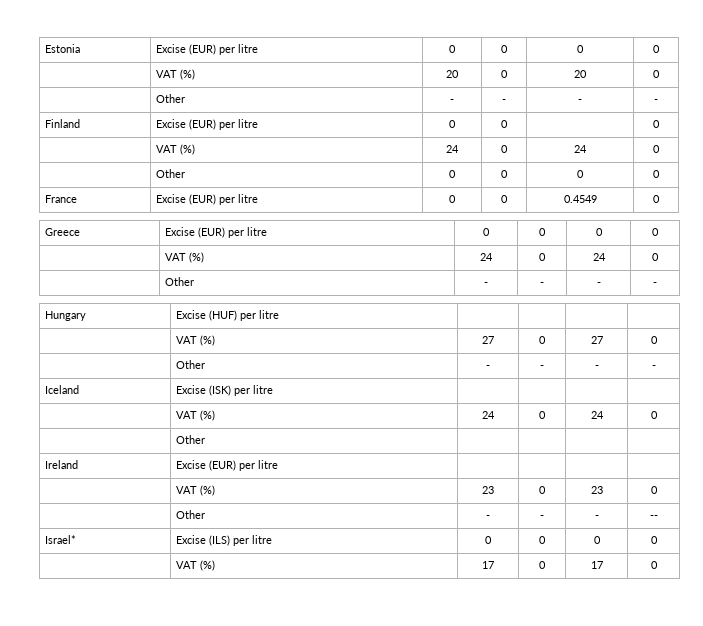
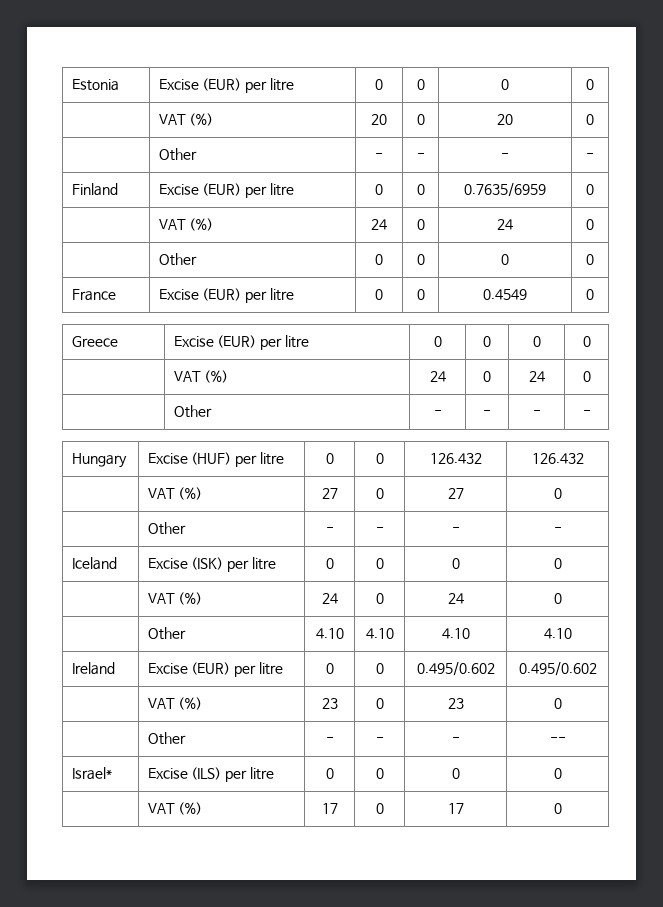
- Finland | Excise (EUR) per litre | 0 | 0 | | 0
+ Finland | Excise (EUR) per litre | 0 | 0 | 0.7635/6959 | 0
- Hungary | Excise (HUF) per litre | | | |
+ Hungary | Excise (HUF) per litre | 0 | 0 | 126.432 | 126.432
- Iceland | Excise (ISK) per litre | | | |
+ Iceland | Excise (ISK) per litre | 0 | 0 | 0 | 0
  | VAT (%) | 24 | 0 | 24 | 0
- | Other | | | |
+ | Other | 4.10 | 4.10 | 4.10 | 4.10
- Ireland | Excise (EUR) per litre | | | |
+ Ireland | Excise (EUR) per litre | 0 | 0 | 0.495/0.602 | 0.495/0.602

